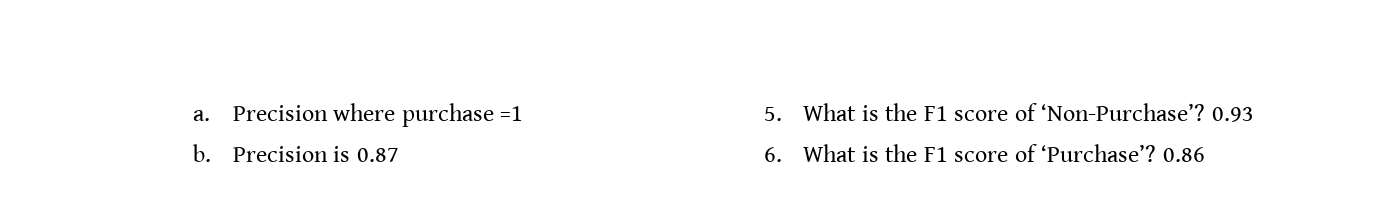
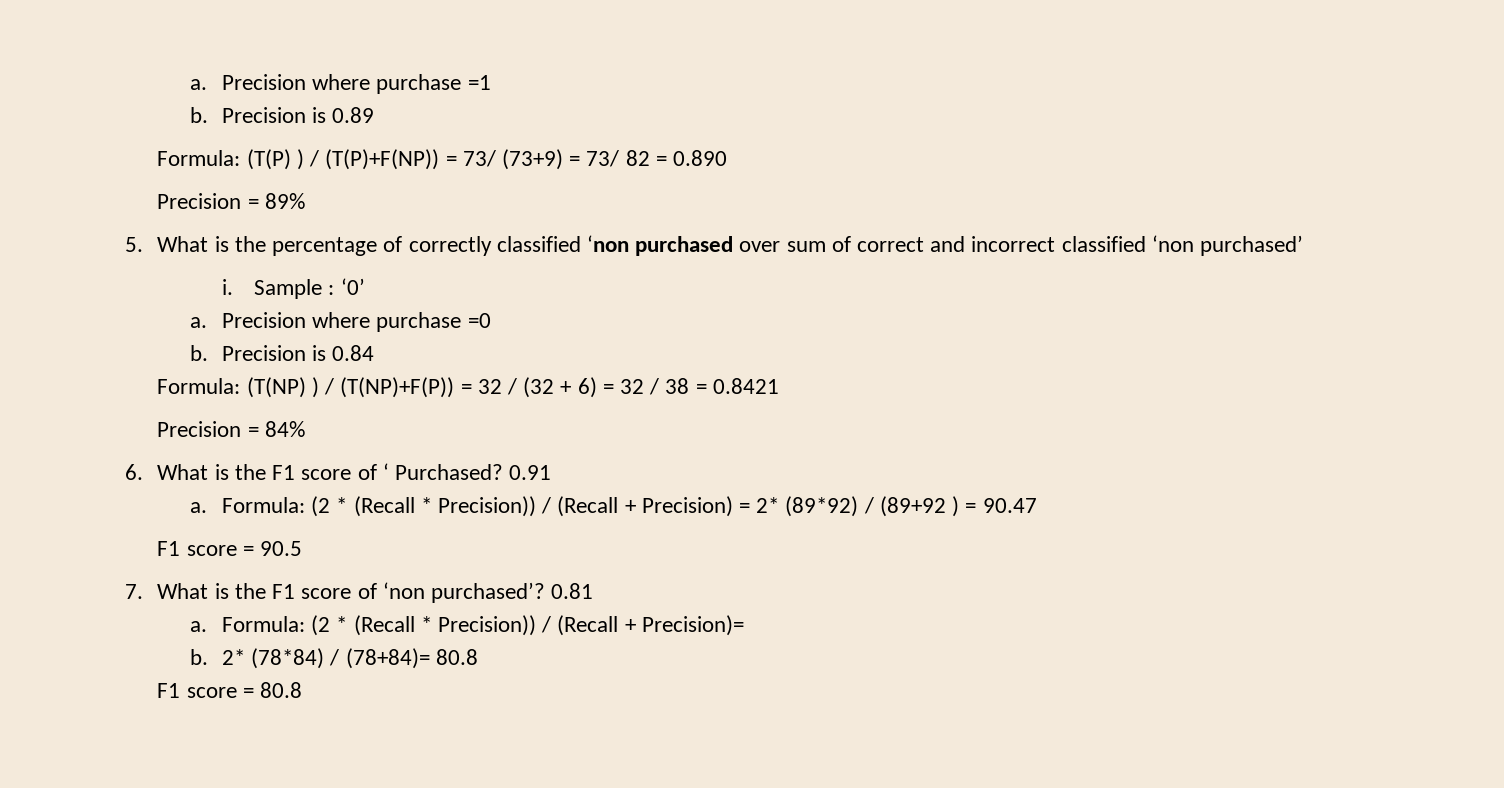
- Precision is 0.87
- 5. What is the F1 score of ‘Non-Purchase’? 0.93
- 6. What is the F1 score of ‘Purchase’? 0.86
+ Precision is 0.89
+ Formula: (T(P) ) / (T(P)+F(NP)) = 73/ (73+9) = 73/ 82 = 0.890
+ Precision = 89%
+ 5. What is the percentage of correctly classified ‘non purchased over sum of correct and incorrect classified ‘non purchased’
+ i. Sample : ‘0’
+ a. Precision where purchase =0
+ b. Precision is 0.84
+ Formula: (T(NP) ) / (T(NP)+F(P)) = 32 / (32 + 6) = 32 / 38 = 0.8421
+ Precision = 84%
+ 6. What is the F1 score of ‘ Purchased? 0.91
+ a. Formula: (2 * (Recall * Precision)) / (Recall + Precision) = 2* (89*92) / (89+92 ) = 90.47
+ F1 score = 90.5
+ 7. What is the F1 score of ‘non purchased’? 0.81
+ a. Formula: (2 * (Recall * Precision)) / (Recall + Precision)=
+ b. 2* (78*84) / (78+84)= 80.8
+ F1 score = 80.8

